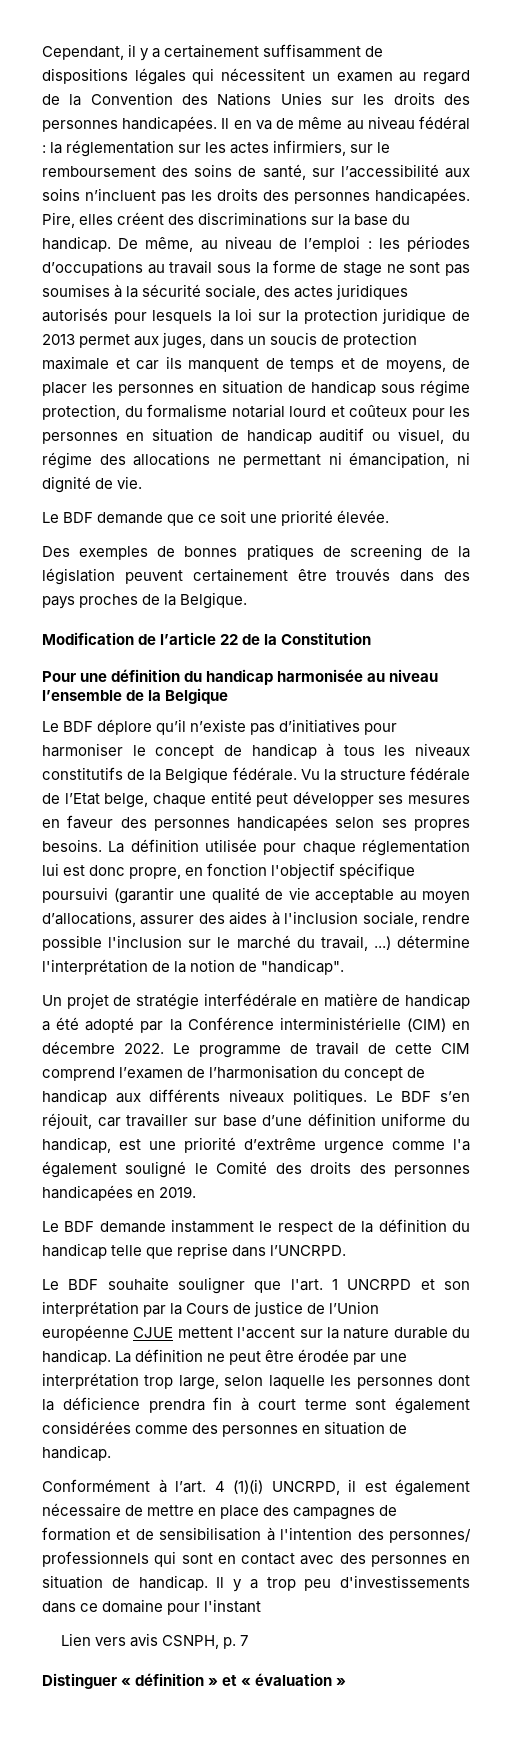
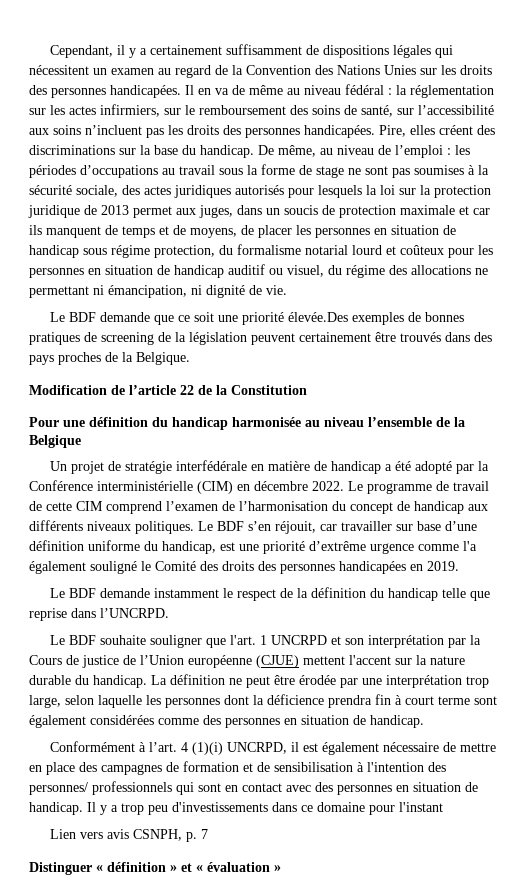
- Le BDF demande que ce soit une priorité élevée.
- Des exemples de bonnes pratiques de screening de la législation peuvent certainement être trouvés dans des pays proches de la Belgique.
+ Le BDF demande que ce soit une priorité élevée.Des exemples de bonnes pratiques de screening de la législation peuvent certainement être trouvés dans des pays proches de la Belgique.
- Le BDF déplore qu’il n’existe pas d’initiatives pour harmoniser le concept de handicap à tous les niveaux constitutifs de la Belgique fédérale. Vu la structure fédérale de l’Etat belge, chaque entité peut développer ses mesures en faveur des personnes handicapées selon ses propres besoins. La définition utilisée pour chaque réglementation lui est donc propre, en fonction l'objectif spécifique poursuivi (garantir une qualité de vie acceptable au moyen d’allocations, assurer des aides à l'inclusion sociale, rendre possible l'inclusion sur le marché du travail, ...) détermine l'interprétation de la notion de "handicap".
- 1 UNCRPD et son interprétation par la Cours de justice de l’Union européenne CJUE mettent l'accent sur la nature durable du handicap.
+ 1 UNCRPD et son interprétation par la Cours de justice de l’Union européenne (CJUE) mettent l'accent sur la nature durable du handicap.

